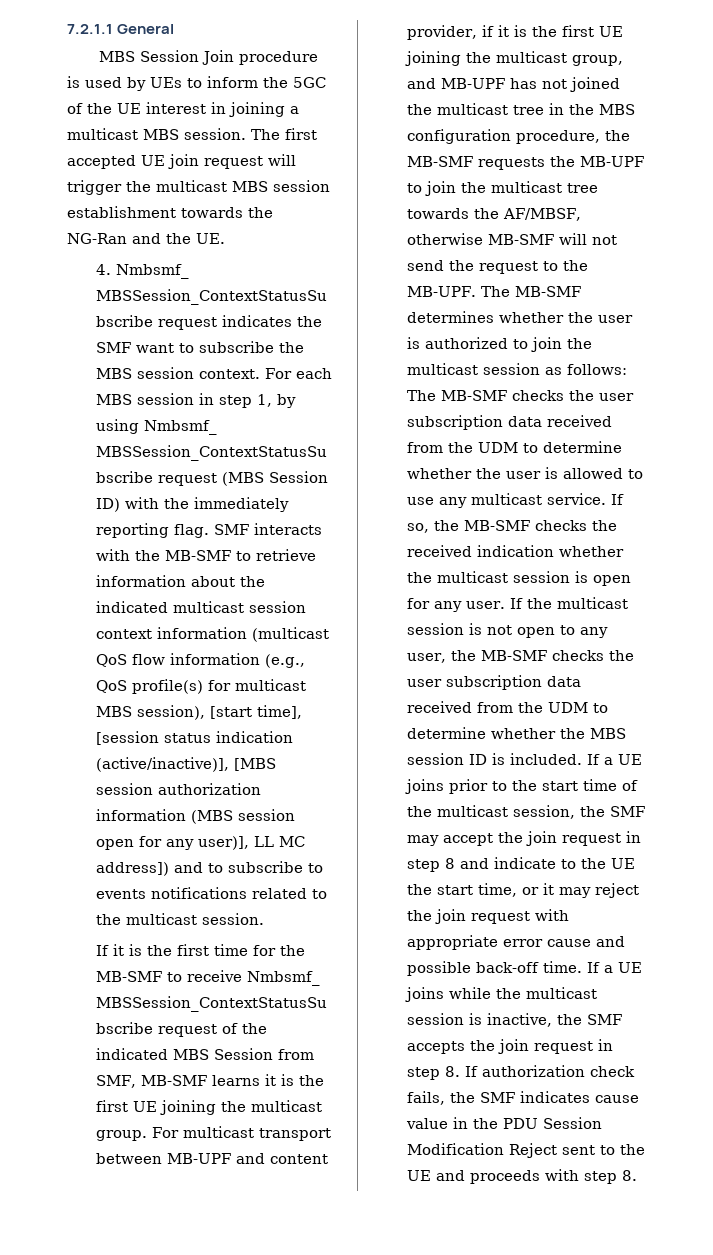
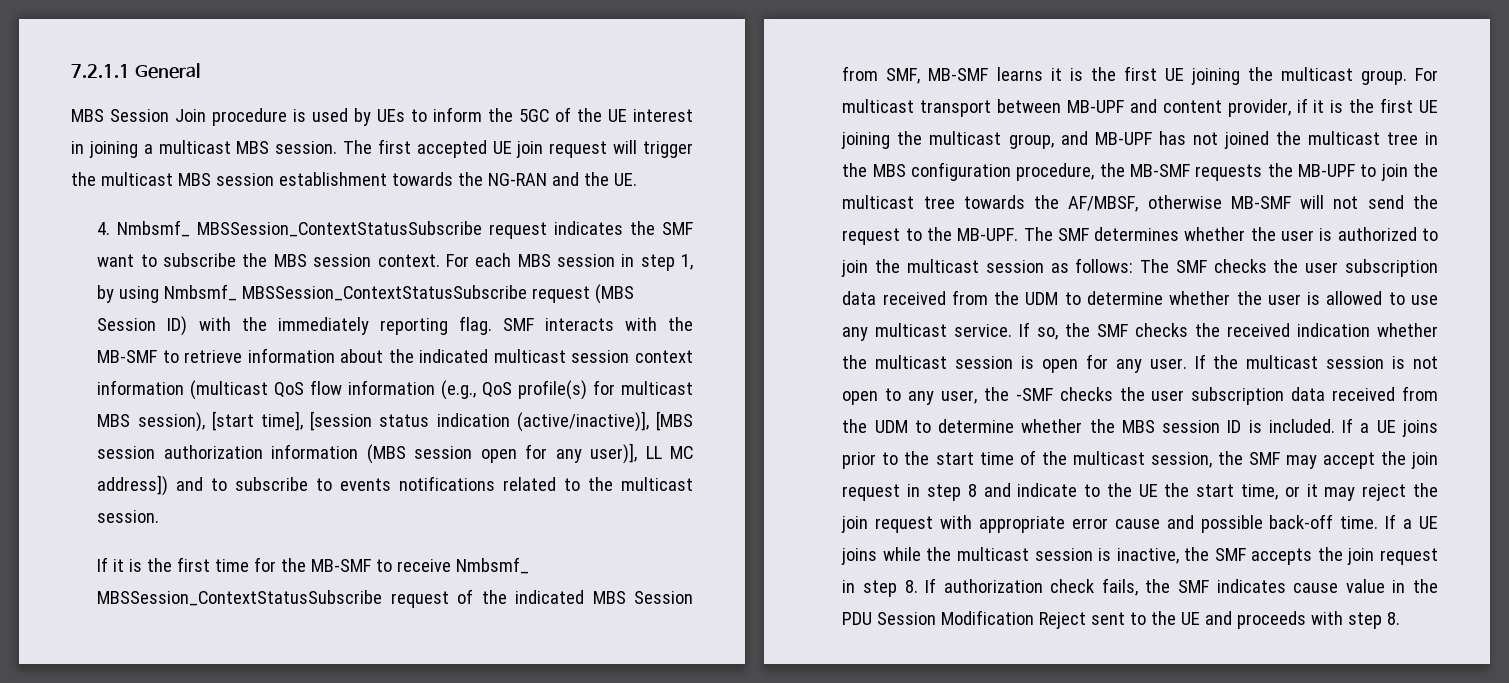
- The first accepted UE join request will trigger the multicast MBS session establishment towards the NG-Ran and the UE.
+ The first accepted UE join request will trigger the multicast MBS session establishment towards the NG-RAN and the UE.
- The MB-SMF determines whether the user is authorized to join the multicast session as follows: The MB-SMF checks the user subscription data received from the UDM to determine whether the user is allowed to use any multicast service.
+ The SMF determines whether the user is authorized to join the multicast session as follows: The SMF checks the user subscription data received from the UDM to determine whether the user is allowed to use any multicast service.
- If so, the MB-SMF checks the received indication whether the multicast session is open for any user.
+ If so, the SMF checks the received indication whether the multicast session is open for any user.
- If the multicast session is not open to any user, the MB-SMF checks the user subscription data received from the UDM to determine whether the MBS session ID is included.
+ If the multicast session is not open to any user, the -SMF checks the user subscription data received from the UDM to determine whether the MBS session ID is included.

